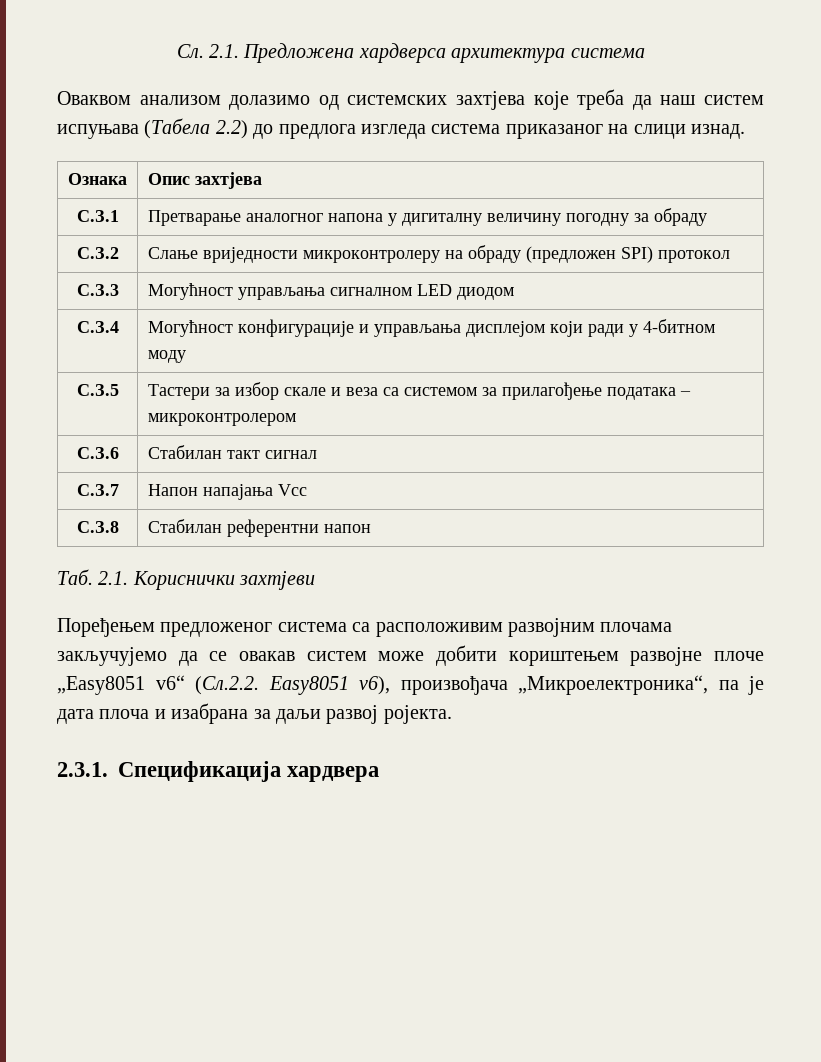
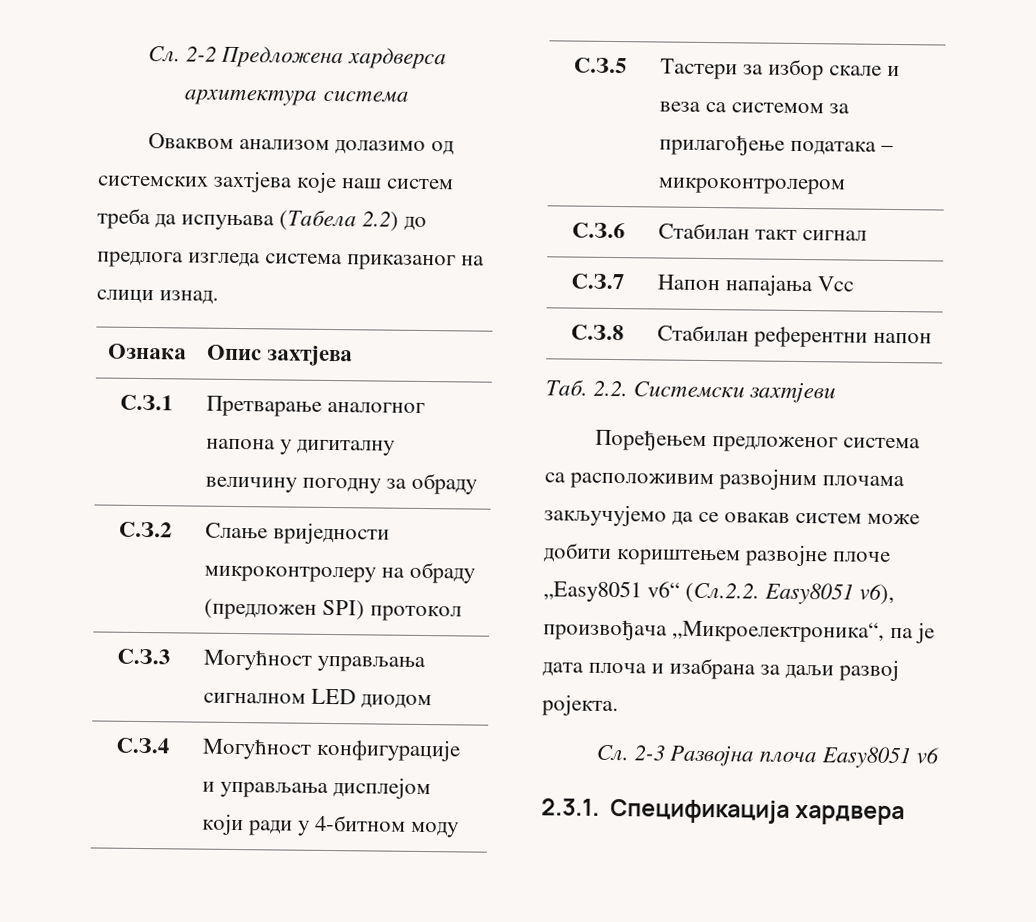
- Сл. 2.1. Предложена хардверса архитектура система
+ Сл. 2-2 Предложена хардверса архитектура система
- Оваквом анализом долазимо од системских захтјева које треба да наш систем испуњава (Табела 2.2) до предлога изгледа система приказаног на слици изнад.
+ Оваквом анализом долазимо од системских захтјева које наш систем треба да испуњава (Табела 2.2) до предлога изгледа система приказаног на слици изнад.
- Таб. 2.1. Кориснички захтјеви
+ Таб. 2.2. Системски захтјеви
+ Сл. 2-3 Развојна плоча Easy8051 v6

